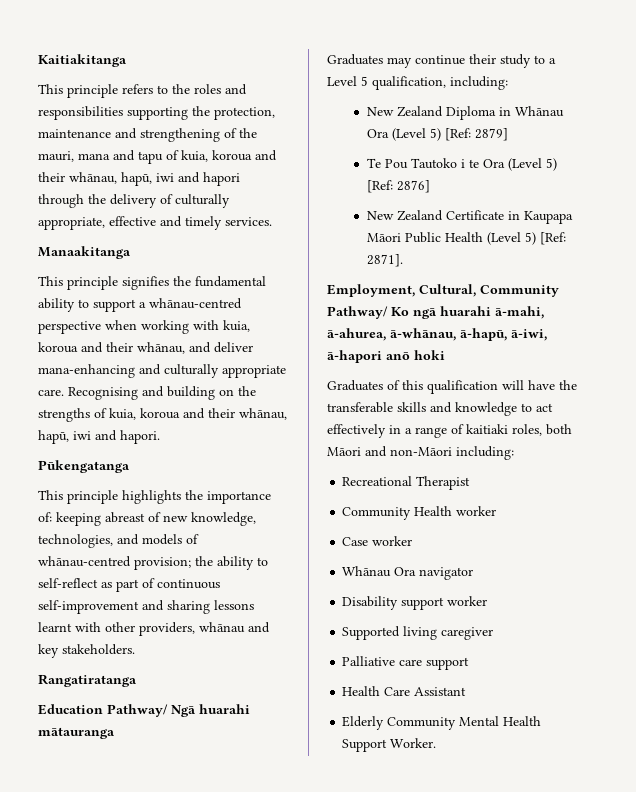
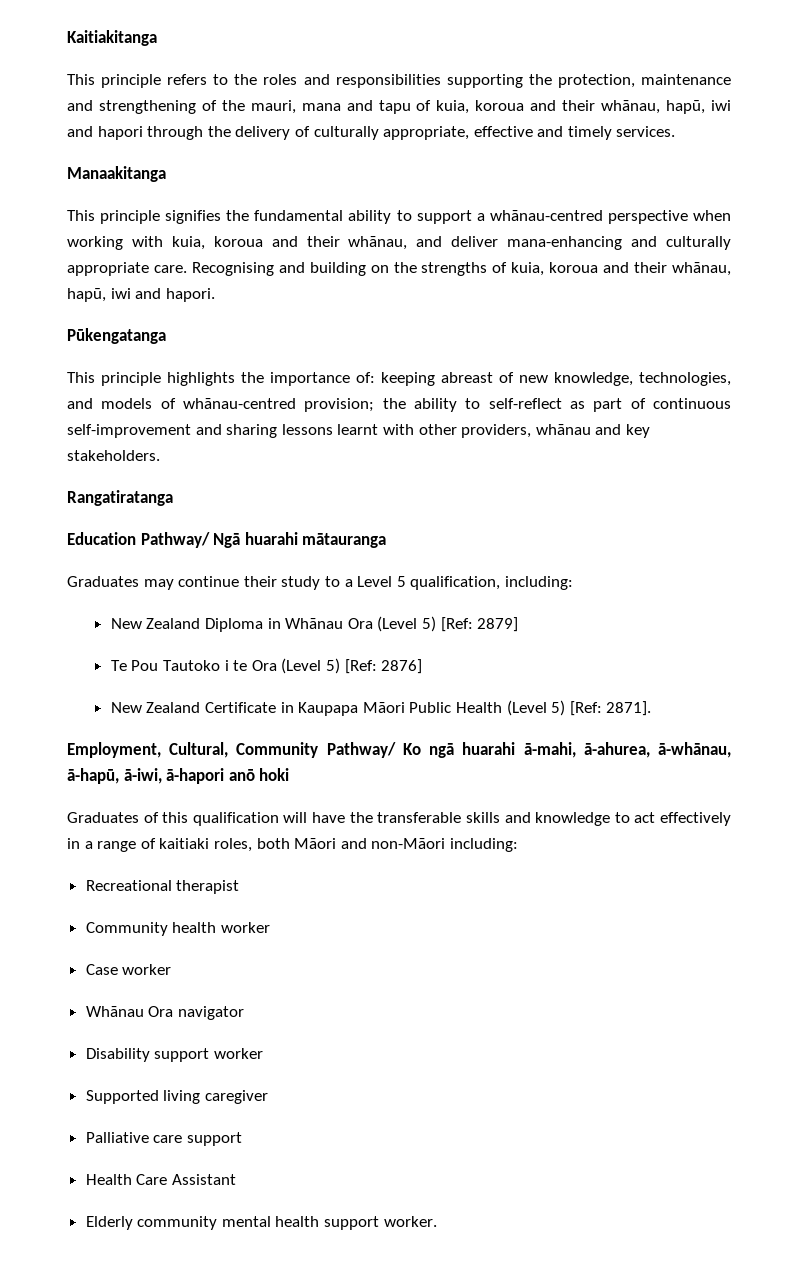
- Recreational Therapist
- Community Health worker
+ Recreational therapist
+ Community health worker
- Elderly Community Mental Health Support Worker.
+ Elderly community mental health support worker.

